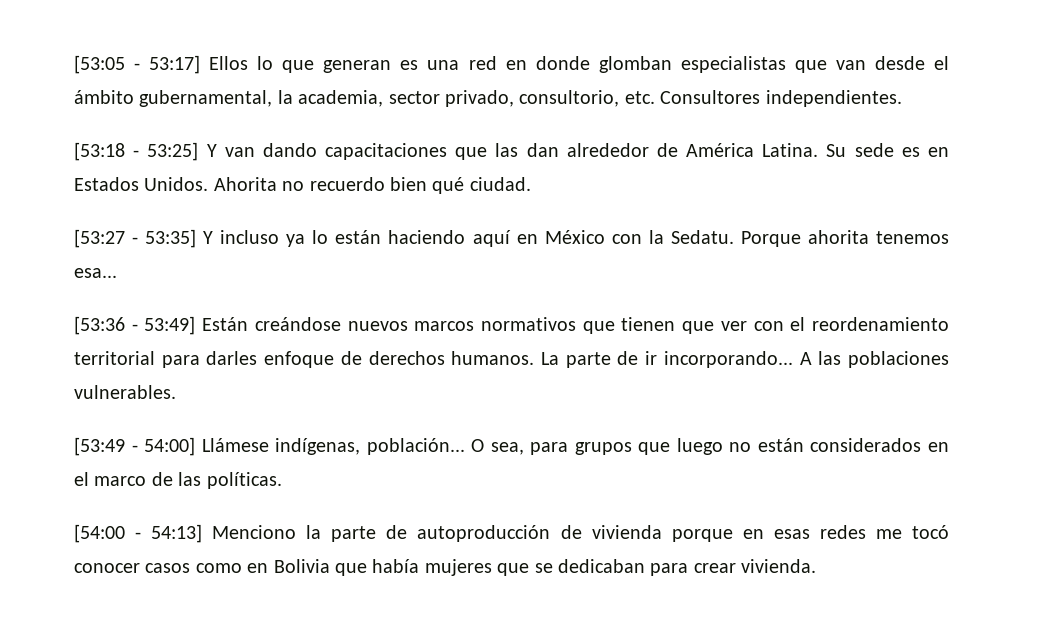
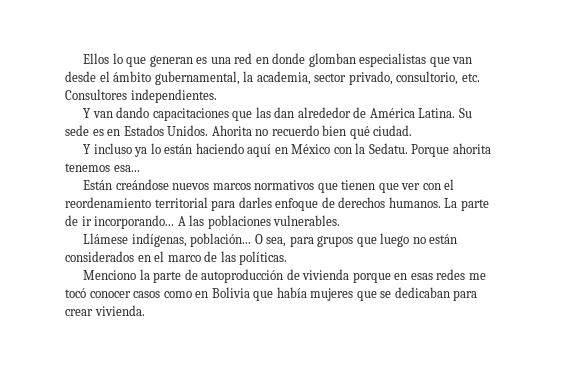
- [53:05 - 53:17] Ellos lo que generan es una red en donde glomban especialistas que van desde el ámbito gubernamental, la academia, sector privado, consultorio, etc. Consultores independientes.
+ Ellos lo que generan es una red en donde glomban especialistas que van desde el ámbito gubernamental, la academia, sector privado, consultorio, etc. Consultores independientes.
- [53:18 - 53:25] Y van dando capacitaciones que las dan alrededor de América Latina.
+ Y van dando capacitaciones que las dan alrededor de América Latina.
- [53:27 - 53:35] Y incluso ya lo están haciendo aquí en México con la Sedatu.
+ Y incluso ya lo están haciendo aquí en México con la Sedatu.
- [53:36 - 53:49] Están creándose nuevos marcos normativos que tienen que ver con el reordenamiento territorial para darles enfoque de derechos humanos.
+ Están creándose nuevos marcos normativos que tienen que ver con el reordenamiento territorial para darles enfoque de derechos humanos.
- [53:49 - 54:00] Llámese indígenas, población...
+ Llámese indígenas, población...
- [54:00 - 54:13] Menciono la parte de autoproducción de vivienda porque en esas redes me tocó conocer casos como en Bolivia que había mujeres que se dedicaban para crear vivienda.
+ Menciono la parte de autoproducción de vivienda porque en esas redes me tocó conocer casos como en Bolivia que había mujeres que se dedicaban para crear vivienda.

